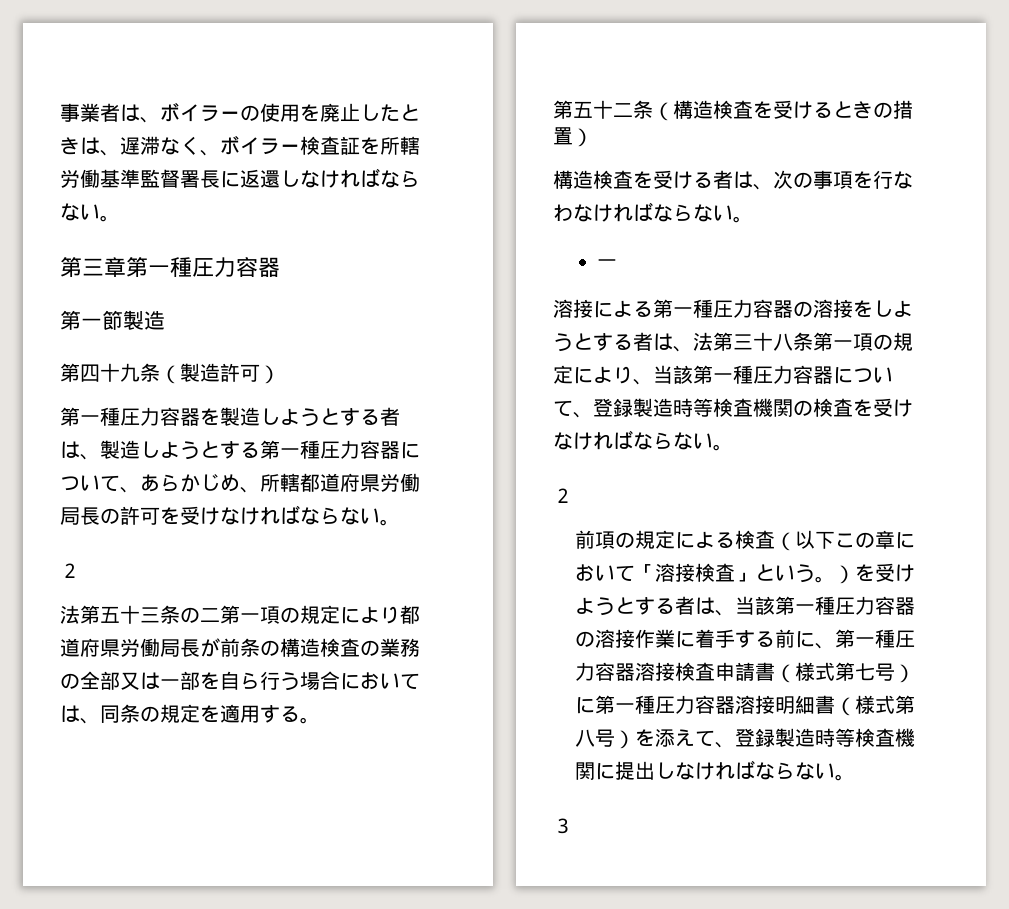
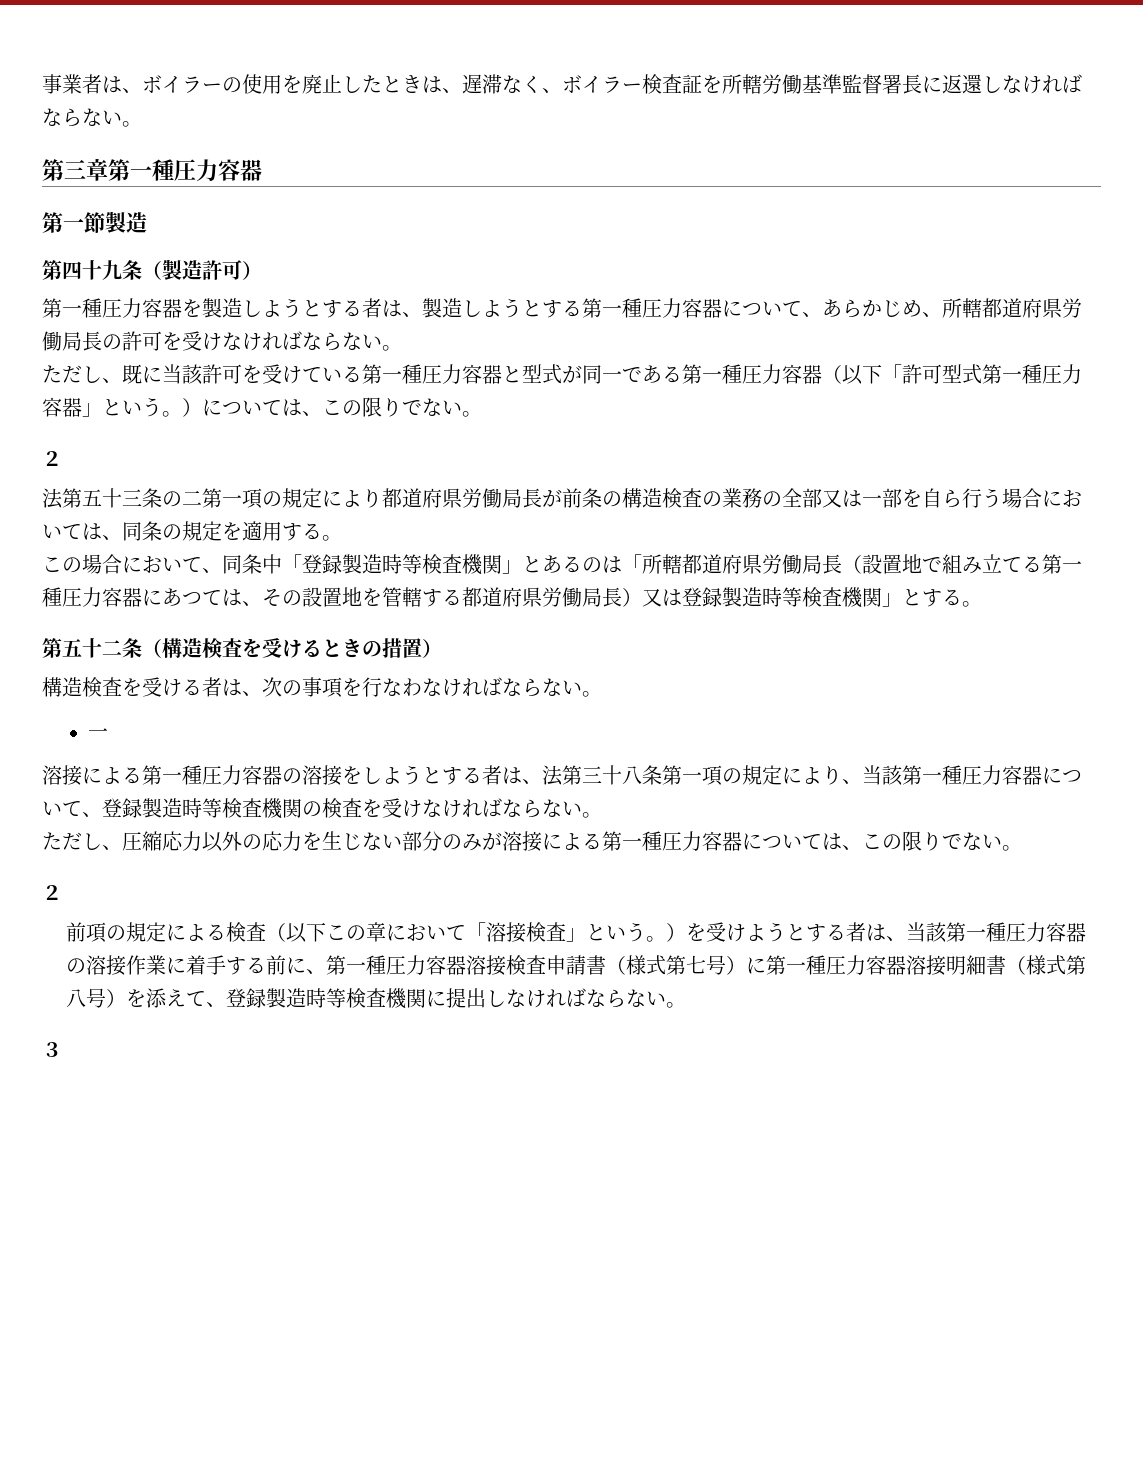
+ ただし、既に当該許可を受けている第一種圧力容器と型式が同一である第一種圧力容器（以下「許可型式第一種圧力容器」という。）については、この限りでない。
+ この場合において、同条中「登録製造時等検査機関」とあるのは「所轄都道府県労働局長（設置地で組み立てる第一種圧力容器にあつては、その設置地を管轄する都道府県労働局長）又は登録製造時等検査機関」とする。
+ ただし、圧縮応力以外の応力を生じない部分のみが溶接による第一種圧力容器については、この限りでない。

